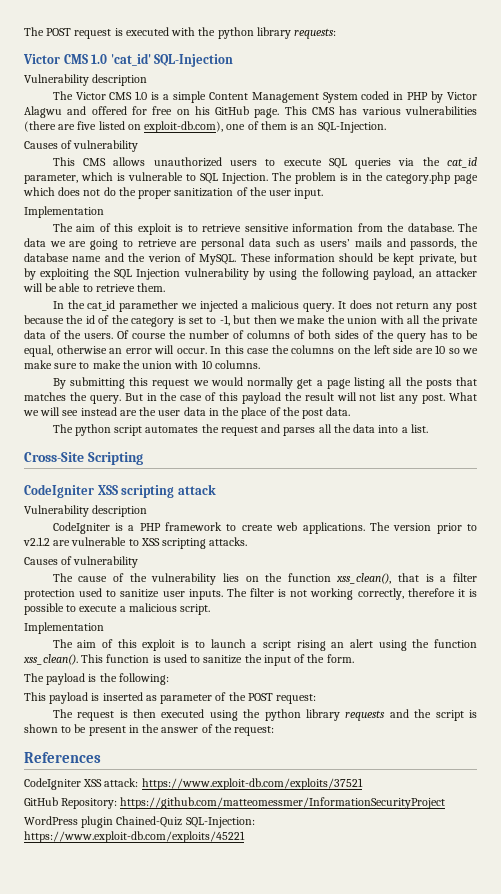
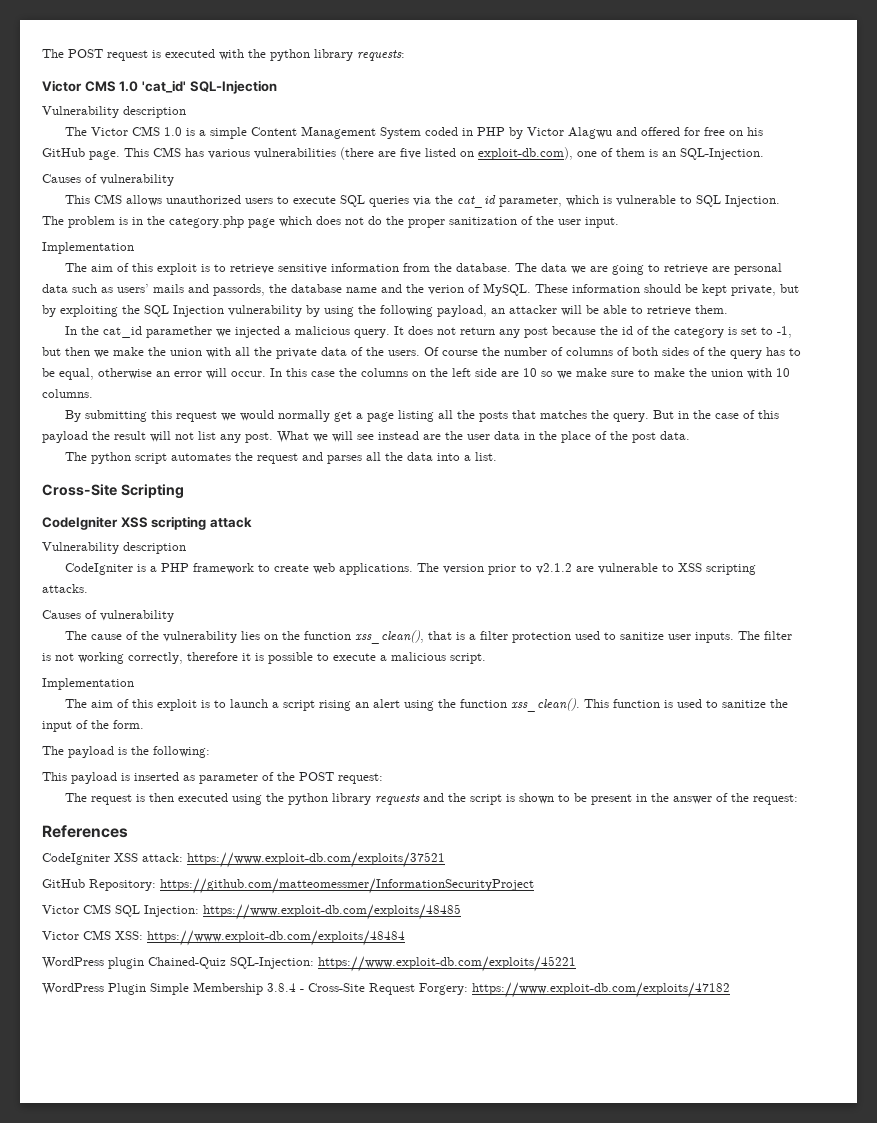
+ Victor CMS SQL Injection: https://www.exploit-db.com/exploits/48485
+ Victor CMS XSS: https://www.exploit-db.com/exploits/48484
+ WordPress Plugin Simple Membership 3.8.4 - Cross-Site Request Forgery: https://www.exploit-db.com/exploits/47182

